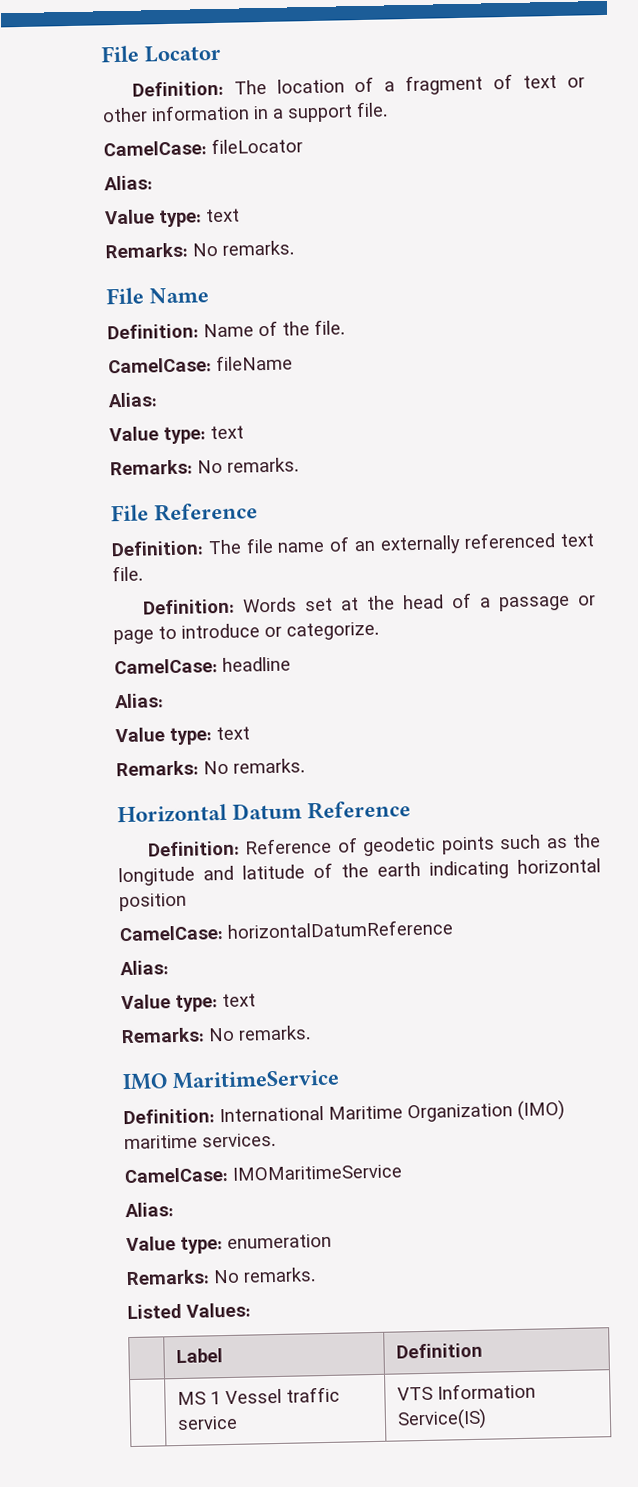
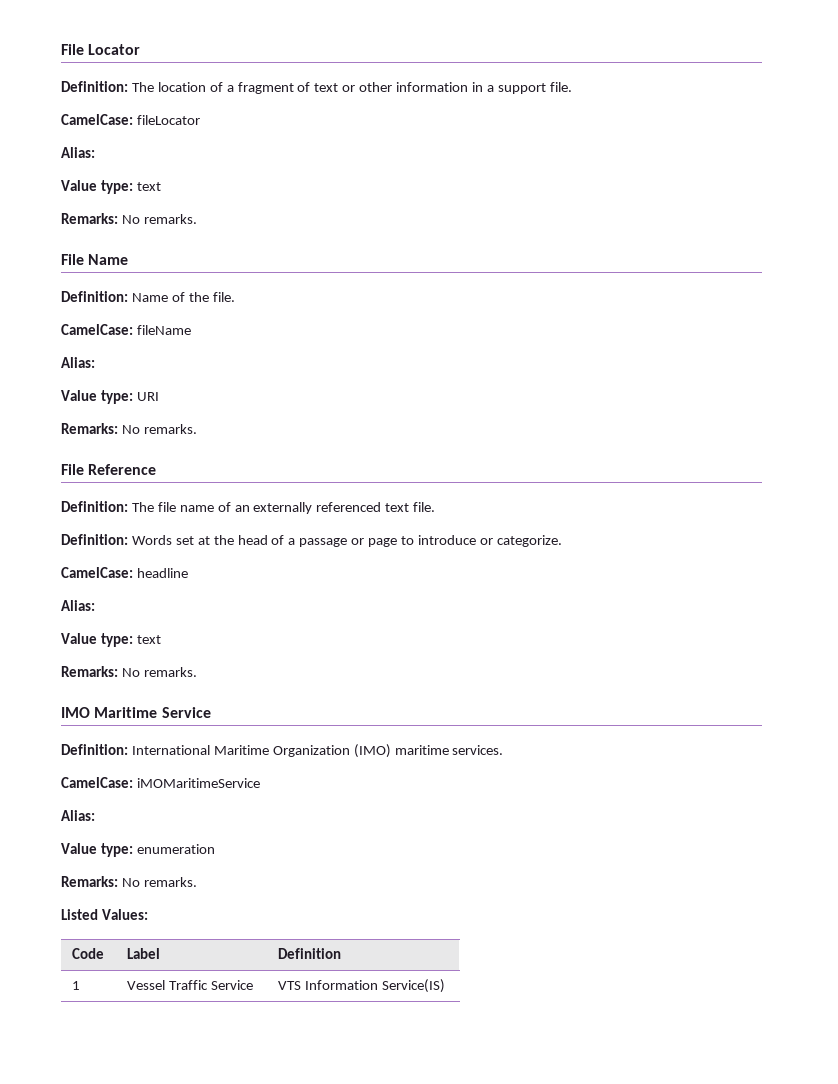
  CamelCase: fileName
  Alias:
- Value type: text
+ Value type: URI
- Horizontal Datum Reference
- Definition: Reference of geodetic points such as the longitude and latitude of the earth indicating horizontal position
- CamelCase: horizontalDatumReference
- Alias:
- Value type: text
- Remarks: No remarks.
- IMO MaritimeService
+ IMO Maritime Service
- CamelCase: IMOMaritimeService
+ CamelCase: iMOMaritimeService
- | Label | Definition
+ Code | Label | Definition
- | MS 1 Vessel traffic service | VTS Information Service(IS)
+ 1 | Vessel Traffic Service | VTS Information Service(IS)

